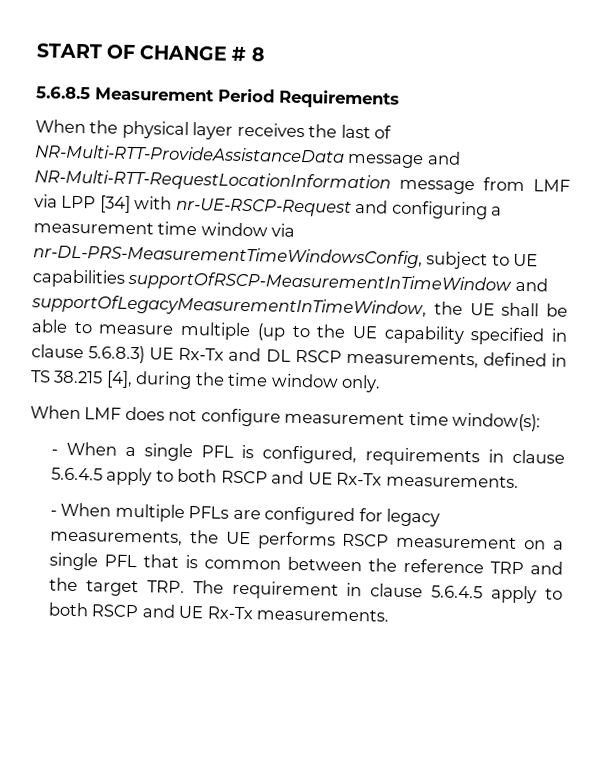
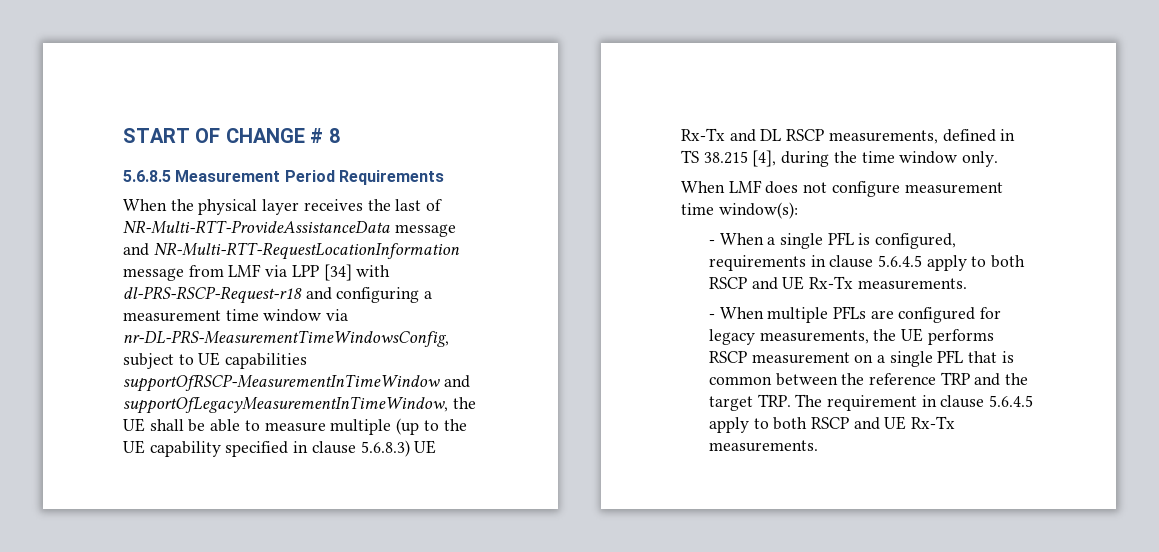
- When the physical layer receives the last of NR-Multi-RTT-ProvideAssistanceData message and NR-Multi-RTT-RequestLocationInformation message from LMF via LPP [34] with nr-UE-RSCP-Request and configuring a measurement time window via nr-DL-PRS-MeasurementTimeWindowsConfig, subject to UE capabilities supportOfRSCP-MeasurementInTimeWindow and supportOfLegacyMeasurementInTimeWindow, the UE shall be able to measure multiple (up to the UE capability specified in clause 5.6.8.3) UE Rx-Tx and DL RSCP measurements, defined in TS 38.215 [4], during the time window only.
+ When the physical layer receives the last of NR-Multi-RTT-ProvideAssistanceData message and NR-Multi-RTT-RequestLocationInformation message from LMF via LPP [34] with dl-PRS-RSCP-Request-r18 and configuring a measurement time window via nr-DL-PRS-MeasurementTimeWindowsConfig, subject to UE capabilities supportOfRSCP-MeasurementInTimeWindow and supportOfLegacyMeasurementInTimeWindow, the UE shall be able to measure multiple (up to the UE capability specified in clause 5.6.8.3) UE Rx-Tx and DL RSCP measurements, defined in TS 38.215 [4], during the time window only.

